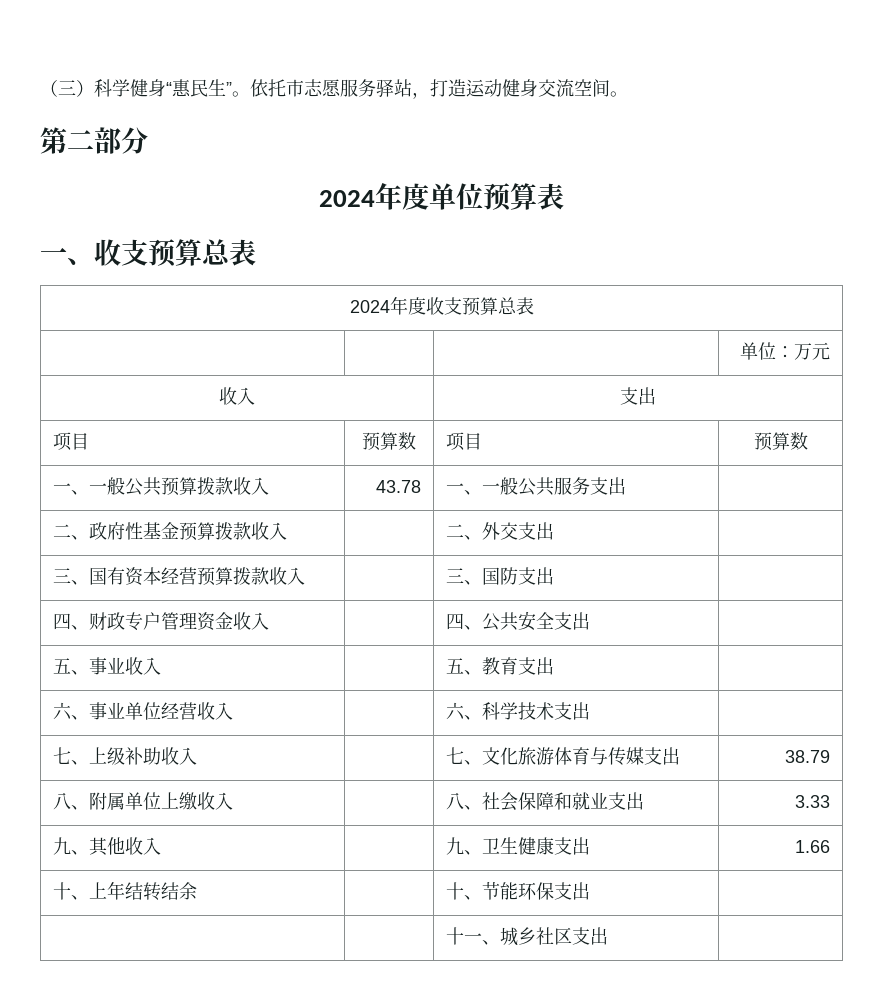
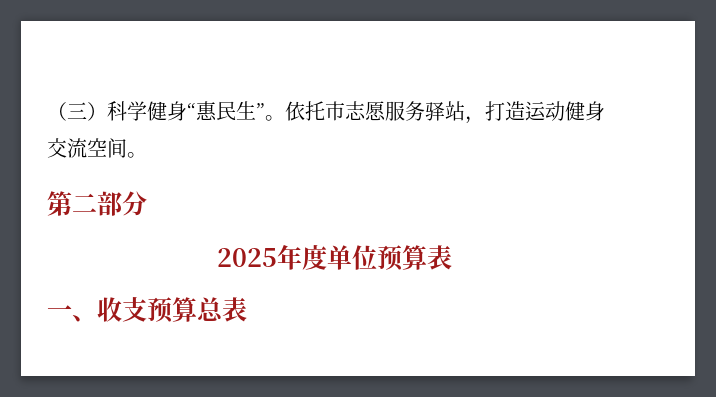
- 2024年度单位预算表
+ 2025年度单位预算表
- 2024年度收支预算总表
- | | | 单位：万元
- 收入 | 支出
- 项目 | 预算数 | 项目 | 预算数
- 一、一般公共预算拨款收入 | 43.78 | 一、一般公共服务支出 |
- 二、政府性基金预算拨款收入 | | 二、外交支出 |
- 三、国有资本经营预算拨款收入 | | 三、国防支出 |
- 四、财政专户管理资金收入 | | 四、公共安全支出 |
- 五、事业收入 | | 五、教育支出 |
- 六、事业单位经营收入 | | 六、科学技术支出 |
- 七、上级补助收入 | | 七、文化旅游体育与传媒支出 | 38.79
- 八、附属单位上缴收入 | | 八、社会保障和就业支出 | 3.33
- 九、其他收入 | | 九、卫生健康支出 | 1.66
- 十、上年结转结余 | | 十、节能环保支出 |
- | | 十一、城乡社区支出 |

